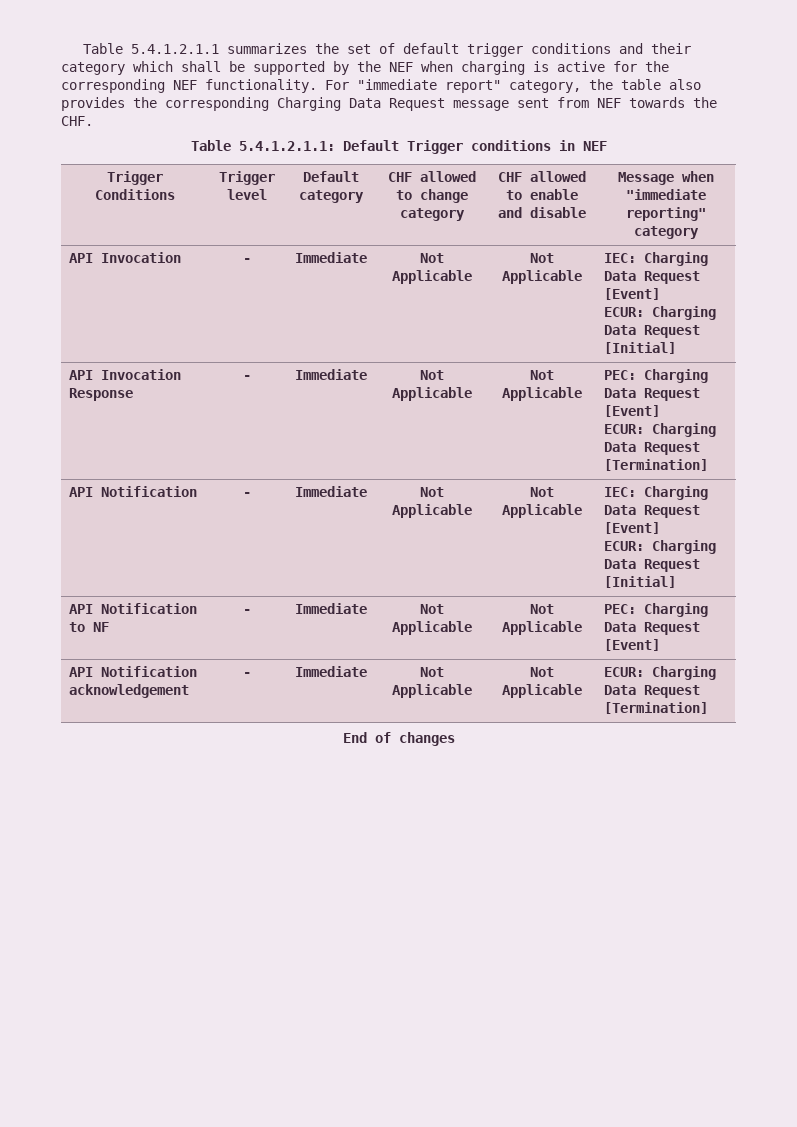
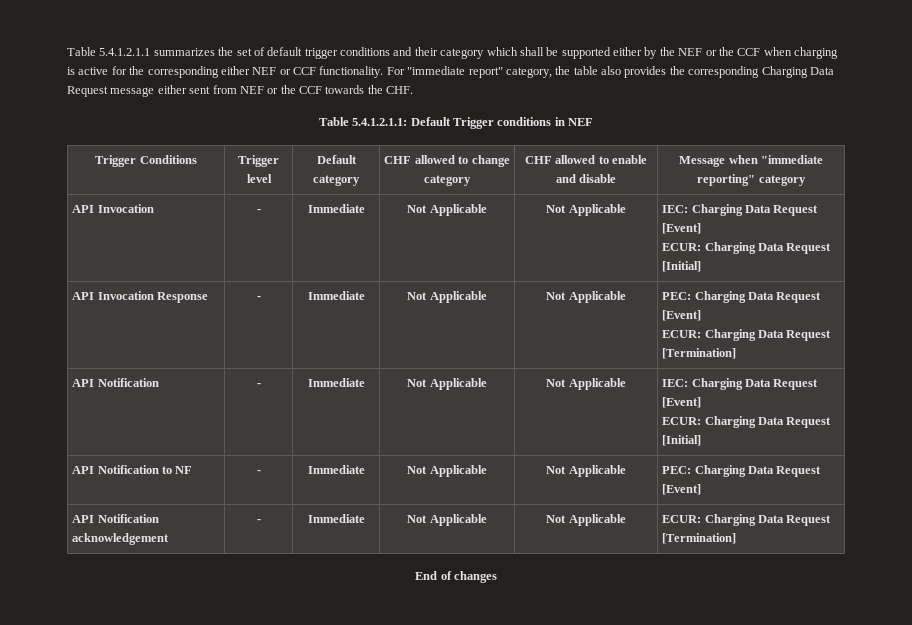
- Table 5.4.1.2.1.1 summarizes the set of default trigger conditions and their category which shall be supported by the NEF when charging is active for the corresponding NEF functionality.
+ Table 5.4.1.2.1.1 summarizes the set of default trigger conditions and their category which shall be supported either by the NEF or the CCF when charging is active for the corresponding either NEF or CCF functionality.
- For "immediate report" category, the table also provides the corresponding Charging Data Request message sent from NEF towards the CHF.
+ For "immediate report" category, the table also provides the corresponding Charging Data Request message either sent from NEF or the CCF towards the CHF.

